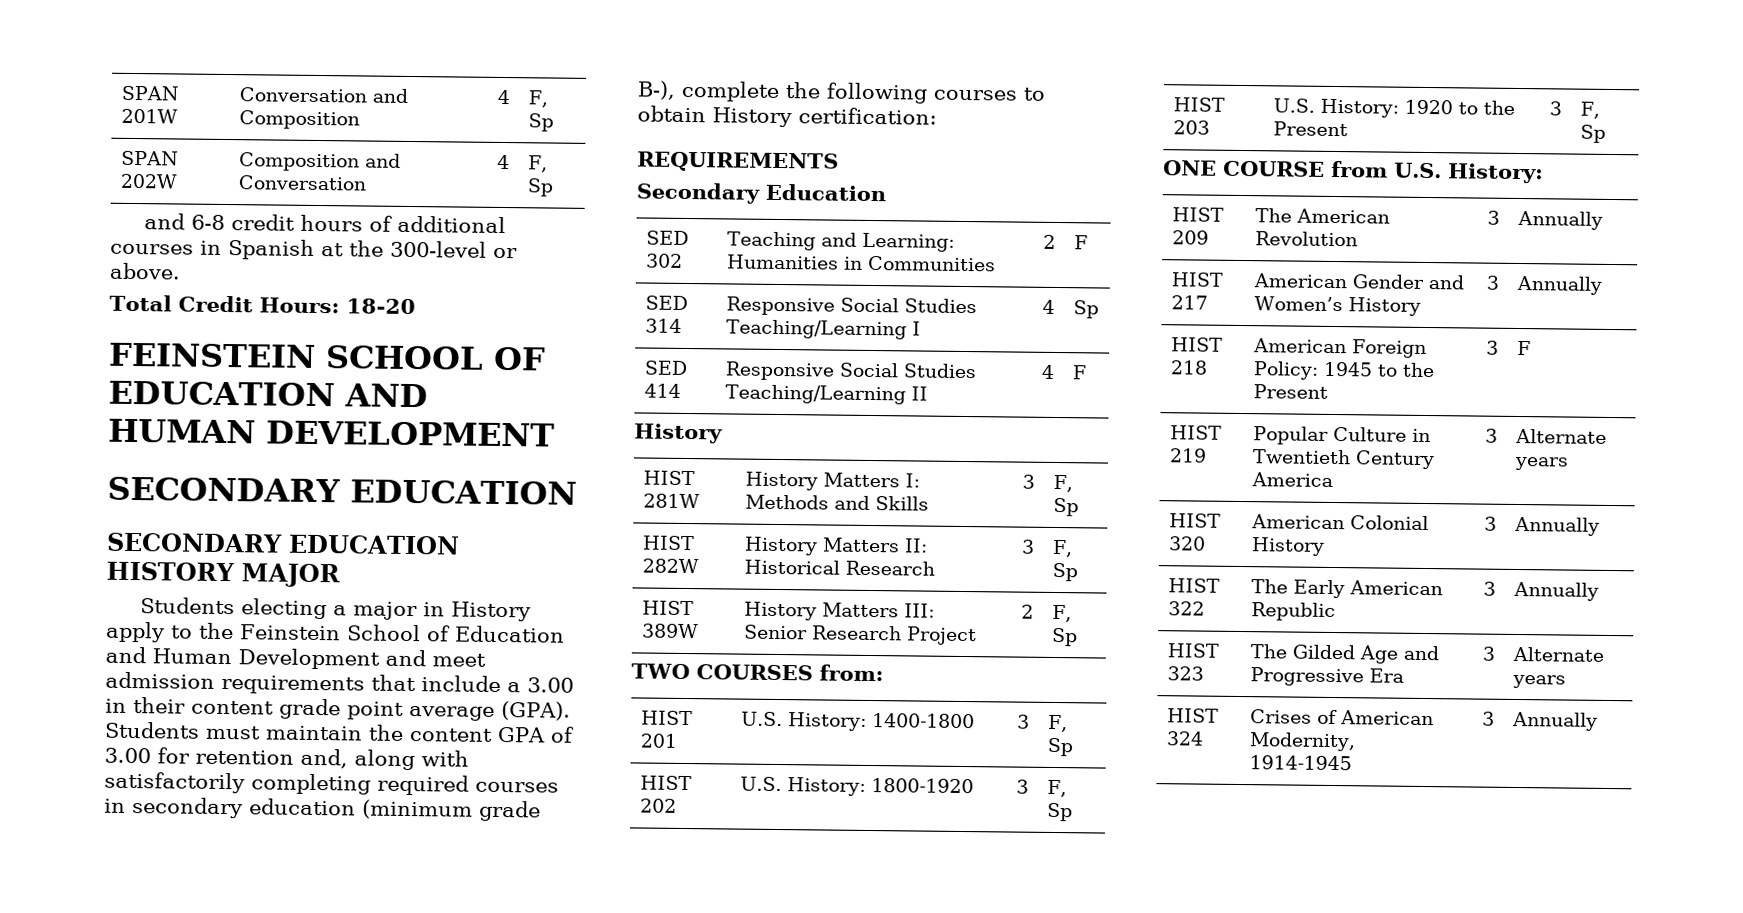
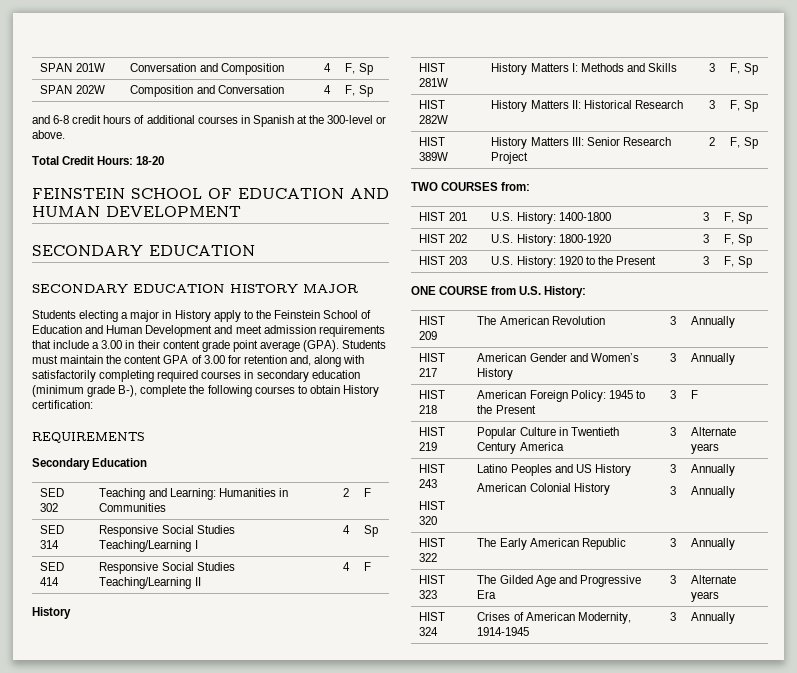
- HIST 320 | American Colonial History | 3 | Annually
+ HIST 243
+ HIST 320 | Latino Peoples and US History
+ American Colonial History | 3
+ 3 | Annually
+ Annually

